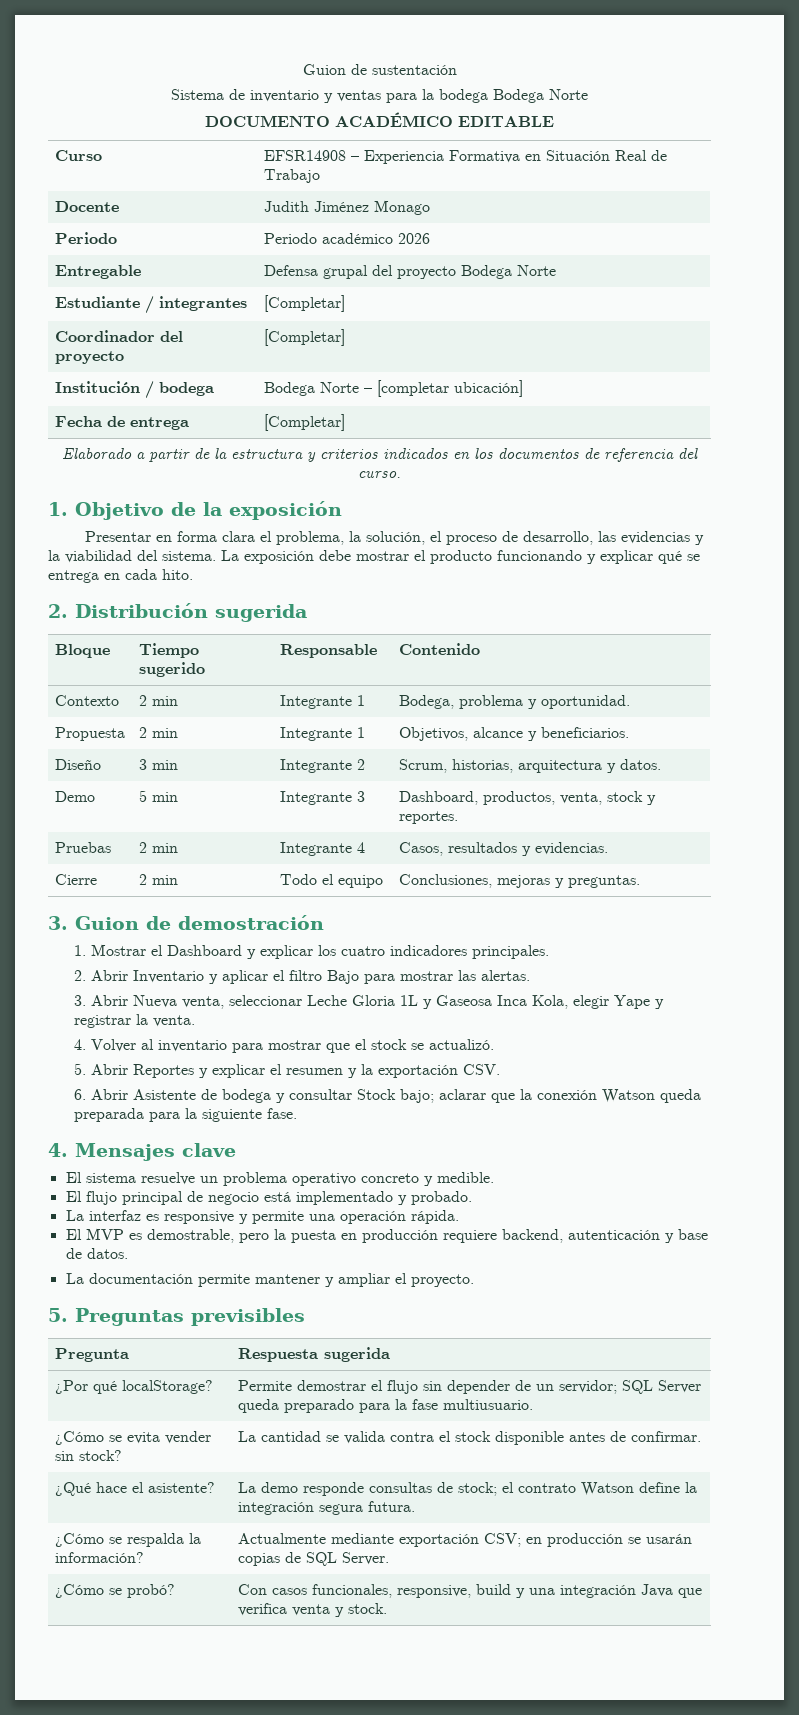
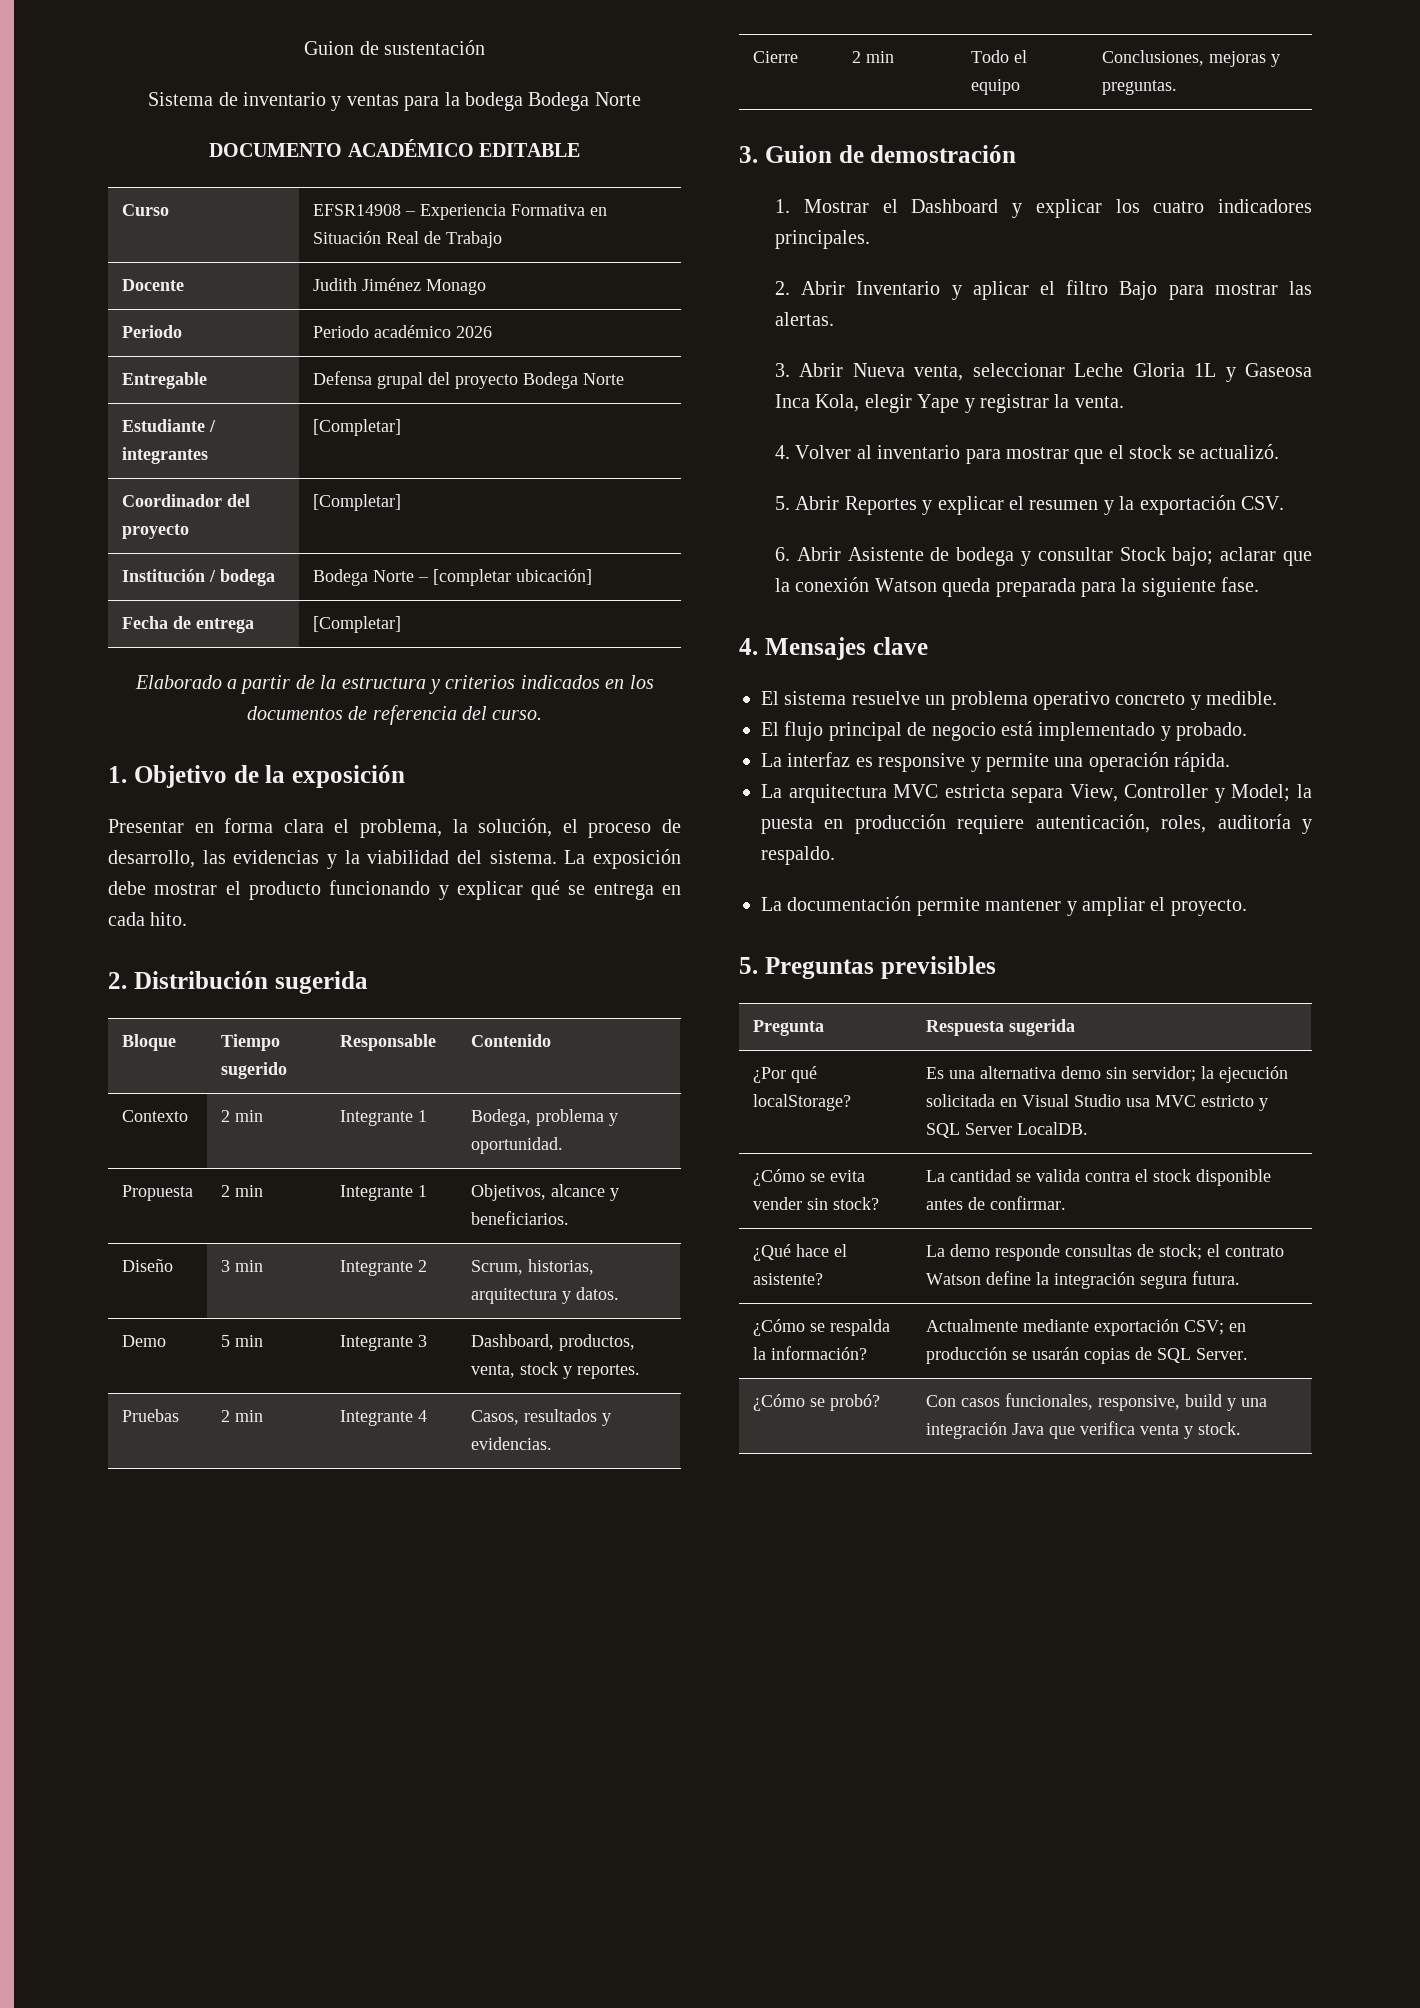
- El MVP es demostrable, pero la puesta en producción requiere backend, autenticación y base de datos.
+ La arquitectura MVC estricta separa View, Controller y Model; la puesta en producción requiere autenticación, roles, auditoría y respaldo.
- ¿Por qué localStorage? | Permite demostrar el flujo sin depender de un servidor; SQL Server queda preparado para la fase multiusuario.
+ ¿Por qué localStorage? | Es una alternativa demo sin servidor; la ejecución solicitada en Visual Studio usa MVC estricto y SQL Server LocalDB.

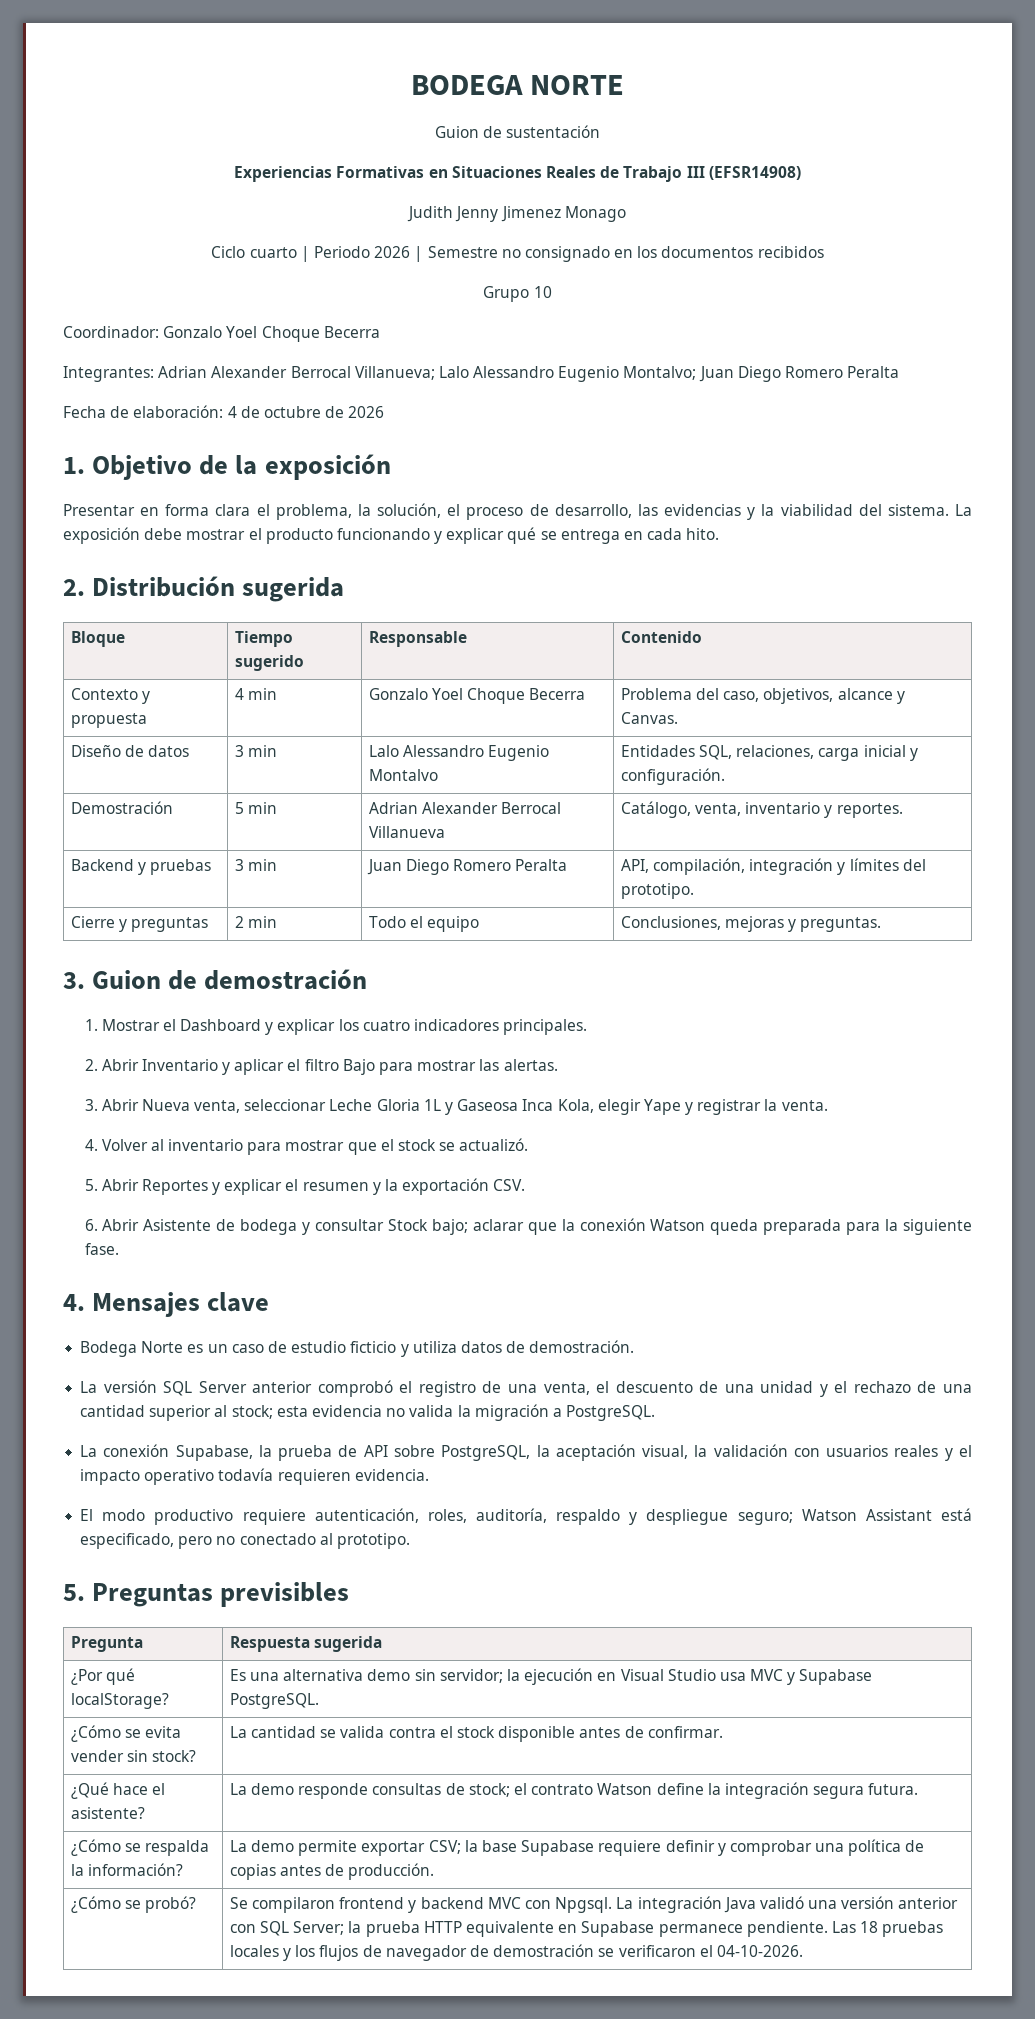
+ BODEGA NORTE
- Sistema de inventario y ventas para la bodega Bodega Norte
- DOCUMENTO ACADÉMICO EDITABLE
- Curso | EFSR14908 – Experiencia Formativa en Situación Real de Trabajo
- Docente | Judith Jiménez Monago
- Periodo | Periodo académico 2026
- Entregable | Defensa grupal del proyecto Bodega Norte
- Estudiante / integrantes | [Completar]
- Coordinador del proyecto | [Completar]
- Institución / bodega | Bodega Norte – [completar ubicación]
- Fecha de entrega | [Completar]
- Elaborado a partir de la estructura y criterios indicados en los documentos de referencia del curso.
+ Experiencias Formativas en Situaciones Reales de Trabajo III (EFSR14908)
+ Judith Jenny Jimenez Monago
+ Ciclo cuarto | Periodo 2026 | Semestre no consignado en los documentos recibidos
+ Grupo 10
+ Coordinador: Gonzalo Yoel Choque Becerra
+ Integrantes: Adrian Alexander Berrocal Villanueva; Lalo Alessandro Eugenio Montalvo; Juan Diego Romero Peralta
+ Fecha de elaboración: 4 de octubre de 2026
- Contexto | 2 min | Integrante 1 | Bodega, problema y oportunidad.
- Propuesta | 2 min | Integrante 1 | Objetivos, alcance y beneficiarios.
+ Contexto y propuesta | 4 min | Gonzalo Yoel Choque Becerra | Problema del caso, objetivos, alcance y Canvas.
- Diseño | 3 min | Integrante 2 | Scrum, historias, arquitectura y datos.
- Demo | 5 min | Integrante 3 | Dashboard, productos, venta, stock y reportes.
- Pruebas | 2 min | Integrante 4 | Casos, resultados y evidencias.
+ Diseño de datos | 3 min | Lalo Alessandro Eugenio Montalvo | Entidades SQL, relaciones, carga inicial y configuración.
+ Demostración | 5 min | Adrian Alexander Berrocal Villanueva | Catálogo, venta, inventario y reportes.
+ Backend y pruebas | 3 min | Juan Diego Romero Peralta | API, compilación, integración y límites del prototipo.
- Cierre | 2 min | Todo el equipo | Conclusiones, mejoras y preguntas.
+ Cierre y preguntas | 2 min | Todo el equipo | Conclusiones, mejoras y preguntas.
- El sistema resuelve un problema operativo concreto y medible.
- El flujo principal de negocio está implementado y probado.
- La interfaz es responsive y permite una operación rápida.
- La arquitectura MVC estricta separa View, Controller y Model; la puesta en producción requiere autenticación, roles, auditoría y respaldo.
- La documentación permite mantener y ampliar el proyecto.
+ Bodega Norte es un caso de estudio ficticio y utiliza datos de demostración.
+ La versión SQL Server anterior comprobó el registro de una venta, el descuento de una unidad y el rechazo de una cantidad superior al stock; esta evidencia no valida la migración a PostgreSQL.
+ La conexión Supabase, la prueba de API sobre PostgreSQL, la aceptación visual, la validación con usuarios reales y el impacto operativo todavía requieren evidencia.
+ El modo productivo requiere autenticación, roles, auditoría, respaldo y despliegue seguro; Watson Assistant está especificado, pero no conectado al prototipo.
- ¿Por qué localStorage? | Es una alternativa demo sin servidor; la ejecución solicitada en Visual Studio usa MVC estricto y SQL Server LocalDB.
+ ¿Por qué localStorage? | Es una alternativa demo sin servidor; la ejecución en Visual Studio usa MVC y Supabase PostgreSQL.
- ¿Cómo se respalda la información? | Actualmente mediante exportación CSV; en producción se usarán copias de SQL Server.
- ¿Cómo se probó? | Con casos funcionales, responsive, build y una integración Java que verifica venta y stock.
+ ¿Cómo se respalda la información? | La demo permite exportar CSV; la base Supabase requiere definir y comprobar una política de copias antes de producción.
+ ¿Cómo se probó? | Se compilaron frontend y backend MVC con Npgsql. La integración Java validó una versión anterior con SQL Server; la prueba HTTP equivalente en Supabase permanece pendiente. Las 18 pruebas locales y los flujos de navegador de demostración se verificaron el 04-10-2026.

